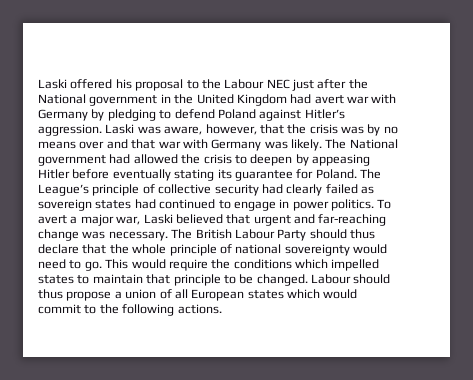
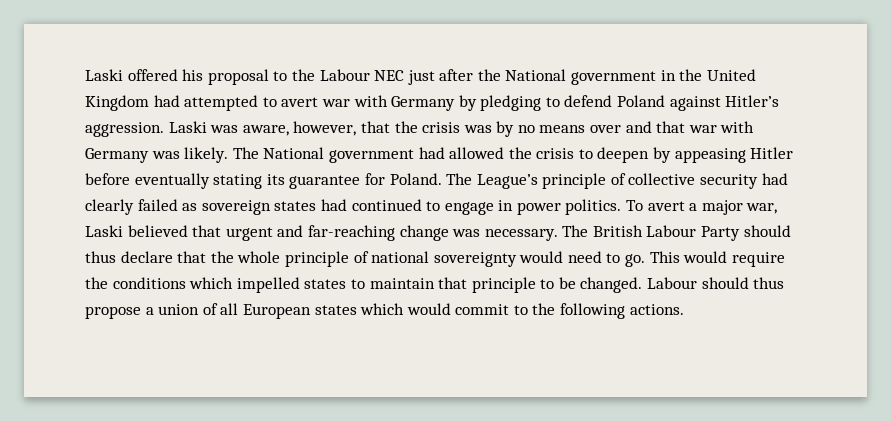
- Laski offered his proposal to the Labour NEC just after the National government in the United Kingdom had avert war with Germany by pledging to defend Poland against Hitler’s aggression.
+ Laski offered his proposal to the Labour NEC just after the National government in the United Kingdom had attempted to avert war with Germany by pledging to defend Poland against Hitler’s aggression.

